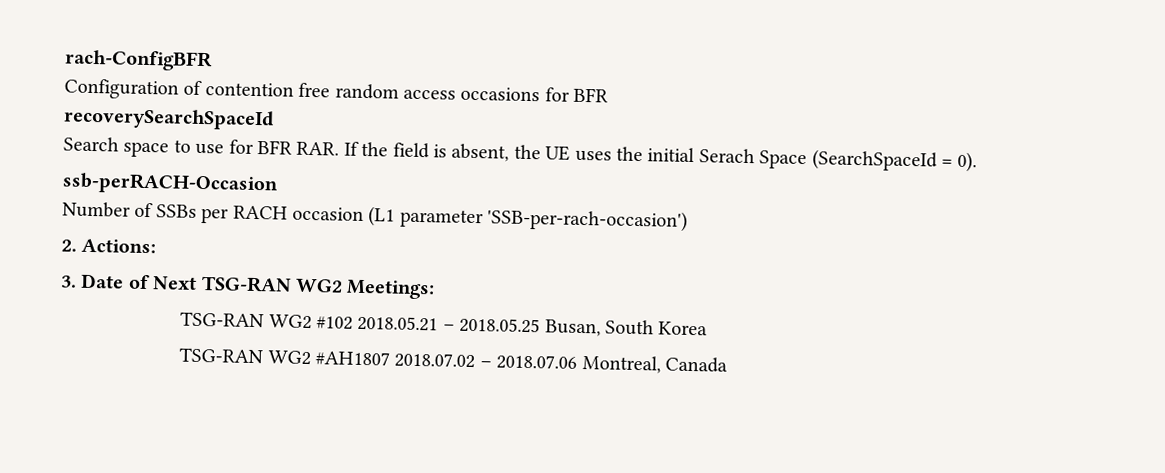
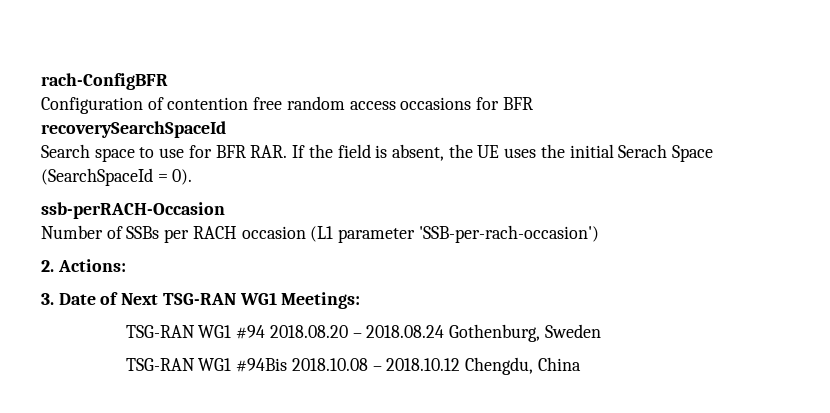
- 3. Date of Next TSG-RAN WG2 Meetings:
+ 3. Date of Next TSG-RAN WG1 Meetings:
- TSG-RAN WG2 #102 2018.05.21 – 2018.05.25 Busan, South Korea
- TSG-RAN WG2 #AH1807 2018.07.02 – 2018.07.06 Montreal, Canada
+ TSG-RAN WG1 #94 2018.08.20 – 2018.08.24 Gothenburg, Sweden
+ TSG-RAN WG1 #94Bis 2018.10.08 – 2018.10.12 Chengdu, China

